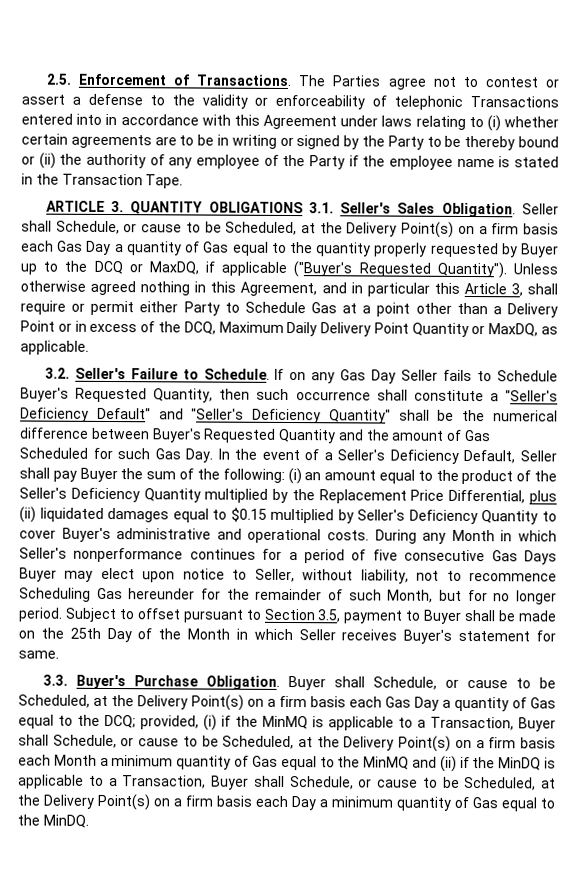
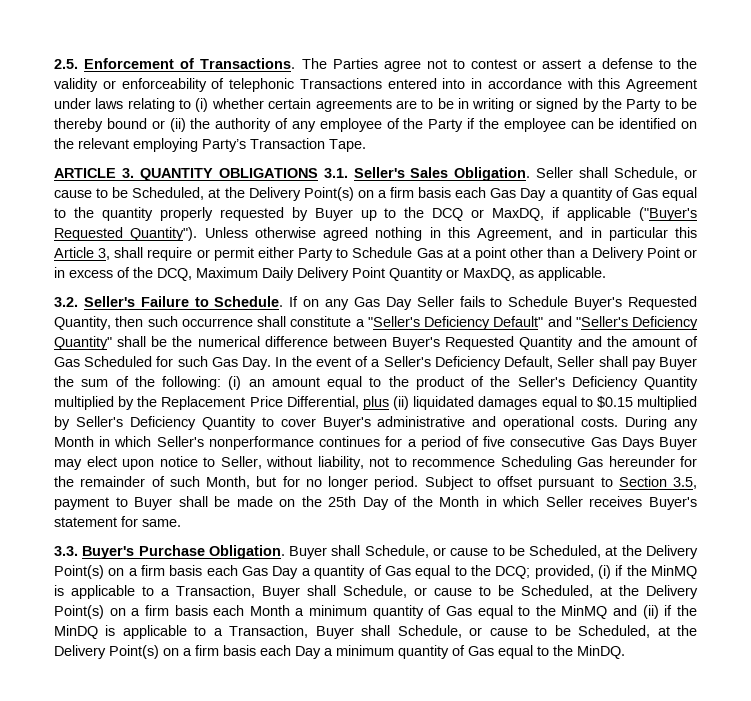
- The Parties agree not to contest or assert a defense to the validity or enforceability of telephonic Transactions entered into in accordance with this Agreement under laws relating to (i) whether certain agreements are to be in writing or signed by the Party to be thereby bound or (ii) the authority of any employee of the Party if the employee name is stated in the Transaction Tape.
+ The Parties agree not to contest or assert a defense to the validity or enforceability of telephonic Transactions entered into in accordance with this Agreement under laws relating to (i) whether certain agreements are to be in writing or signed by the Party to be thereby bound or (ii) the authority of any employee of the Party if the employee can be identified on the relevant employing Party’s Transaction Tape.

